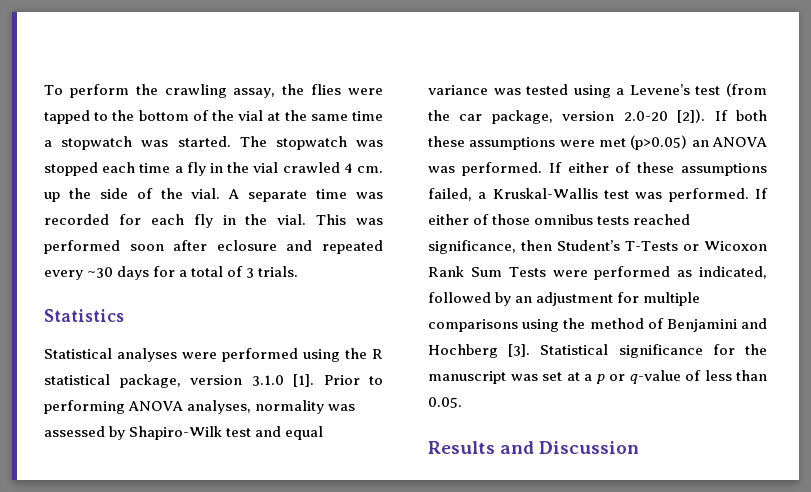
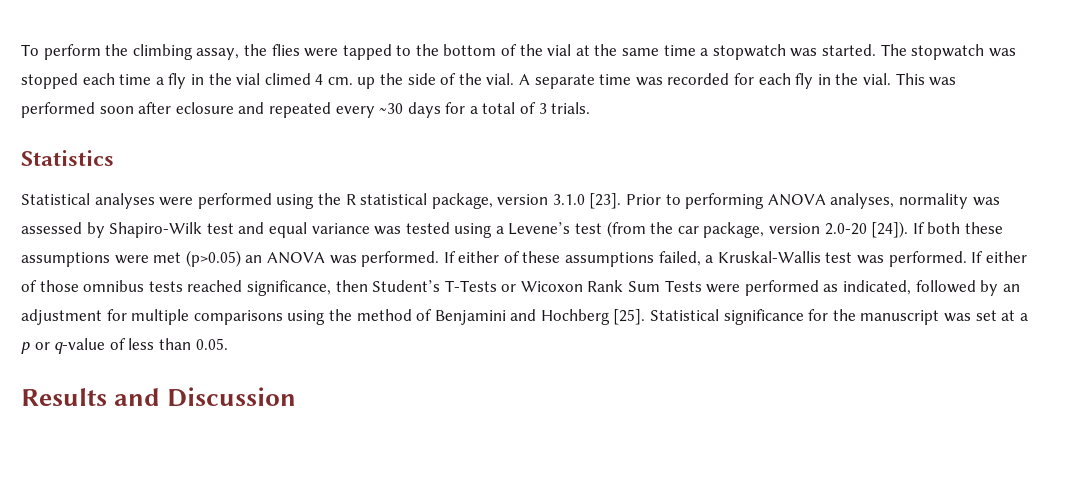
- To perform the crawling assay, the flies were tapped to the bottom of the vial at the same time a stopwatch was started.
+ To perform the climbing assay, the flies were tapped to the bottom of the vial at the same time a stopwatch was started.
- The stopwatch was stopped each time a fly in the vial crawled 4 cm. up the side of the vial.
+ The stopwatch was stopped each time a fly in the vial climed 4 cm. up the side of the vial.
- Statistical analyses were performed using the R statistical package, version 3.1.0 [1].
+ Statistical analyses were performed using the R statistical package, version 3.1.0 [23].
- Prior to performing ANOVA analyses, normality was assessed by Shapiro-Wilk test and equal variance was tested using a Levene’s test (from the car package, version 2.0-20 [2]).
+ Prior to performing ANOVA analyses, normality was assessed by Shapiro-Wilk test and equal variance was tested using a Levene’s test (from the car package, version 2.0-20 [24]).
- If either of those omnibus tests reached significance, then Student’s T-Tests or Wicoxon Rank Sum Tests were performed as indicated, followed by an adjustment for multiple comparisons using the method of Benjamini and Hochberg [3].
+ If either of those omnibus tests reached significance, then Student’s T-Tests or Wicoxon Rank Sum Tests were performed as indicated, followed by an adjustment for multiple comparisons using the method of Benjamini and Hochberg [25].

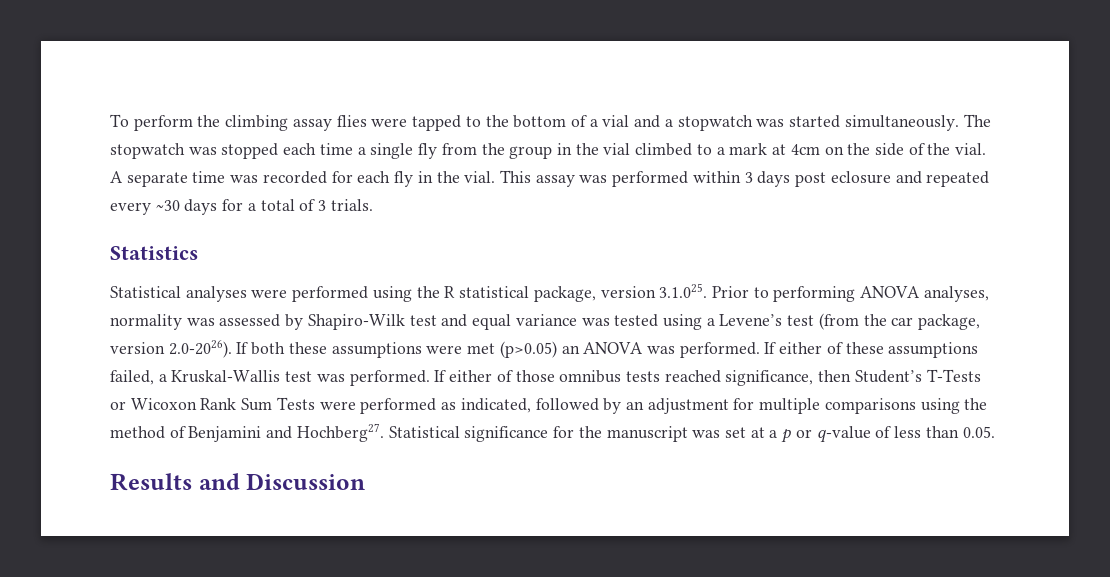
- To perform the climbing assay, the flies were tapped to the bottom of the vial at the same time a stopwatch was started.
+ To perform the climbing assay flies were tapped to the bottom of a vial and a stopwatch was started simultaneously.
- The stopwatch was stopped each time a fly in the vial climed 4 cm. up the side of the vial.
+ The stopwatch was stopped each time a single fly from the group in the vial climbed to a mark at 4cm on the side of the vial.
- This was performed soon after eclosure and repeated every ~30 days for a total of 3 trials.
+ This assay was performed within 3 days post eclosure and repeated every ~30 days for a total of 3 trials.
- Statistical analyses were performed using the R statistical package, version 3.1.0 [23]. Prior to performing ANOVA analyses, normality was assessed by Shapiro-Wilk test and equal variance was tested using a Levene’s test (from the car package, version 2.0-20 [24]). If both these assumptions were met (p>0.05) an ANOVA was performed.
+ Statistical analyses were performed using the R statistical package, version 3.1.025. Prior to performing ANOVA analyses, normality was assessed by Shapiro-Wilk test and equal variance was tested using a Levene’s test (from the car package, version 2.0-2026). If both these assumptions were met (p>0.05) an ANOVA was performed.
- If either of those omnibus tests reached significance, then Student’s T-Tests or Wicoxon Rank Sum Tests were performed as indicated, followed by an adjustment for multiple comparisons using the method of Benjamini and Hochberg [25].
+ If either of those omnibus tests reached significance, then Student’s T-Tests or Wicoxon Rank Sum Tests were performed as indicated, followed by an adjustment for multiple comparisons using the method of Benjamini and Hochberg27.

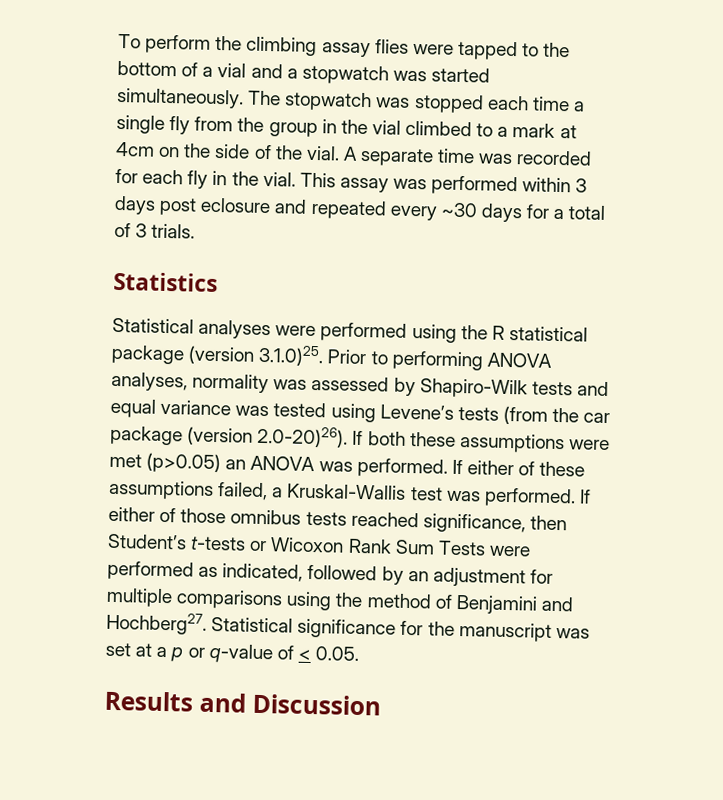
- Statistical analyses were performed using the R statistical package, version 3.1.025. Prior to performing ANOVA analyses, normality was assessed by Shapiro-Wilk test and equal variance was tested using a Levene’s test (from the car package, version 2.0-2026). If both these assumptions were met (p>0.05) an ANOVA was performed.
+ Statistical analyses were performed using the R statistical package (version 3.1.0)25. Prior to performing ANOVA analyses, normality was assessed by Shapiro-Wilk tests and equal variance was tested using Levene’s tests (from the car package (version 2.0-20)26). If both these assumptions were met (p>0.05) an ANOVA was performed.
- If either of those omnibus tests reached significance, then Student’s T-Tests or Wicoxon Rank Sum Tests were performed as indicated, followed by an adjustment for multiple comparisons using the method of Benjamini and Hochberg27.
+ If either of those omnibus tests reached significance, then Student’s t-tests or Wicoxon Rank Sum Tests were performed as indicated, followed by an adjustment for multiple comparisons using the method of Benjamini and Hochberg27.
- Statistical significance for the manuscript was set at a p or q-value of less than 0.05.
+ Statistical significance for the manuscript was set at a p or q-value of < 0.05.

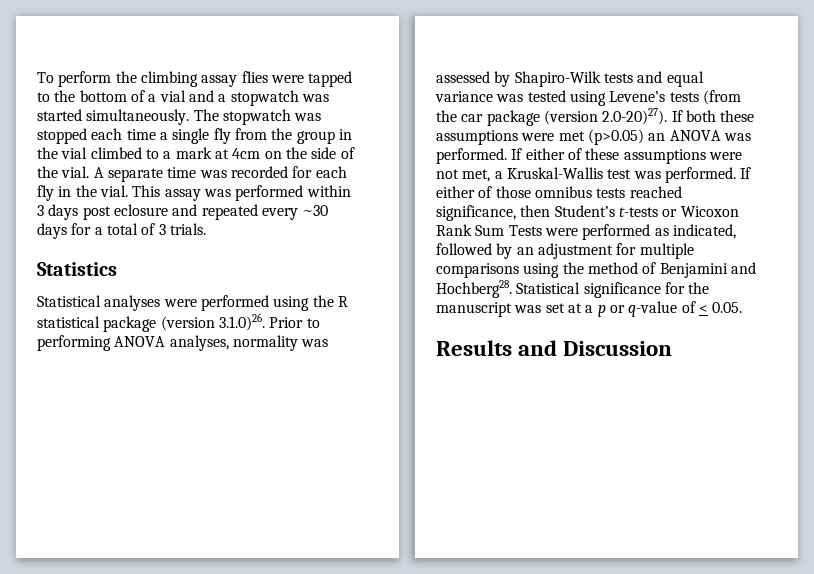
- Statistical analyses were performed using the R statistical package (version 3.1.0)25. Prior to performing ANOVA analyses, normality was assessed by Shapiro-Wilk tests and equal variance was tested using Levene’s tests (from the car package (version 2.0-20)26). If both these assumptions were met (p>0.05) an ANOVA was performed.
+ Statistical analyses were performed using the R statistical package (version 3.1.0)26. Prior to performing ANOVA analyses, normality was assessed by Shapiro-Wilk tests and equal variance was tested using Levene’s tests (from the car package (version 2.0-20)27). If both these assumptions were met (p>0.05) an ANOVA was performed.
- If either of these assumptions failed, a Kruskal-Wallis test was performed.
+ If either of these assumptions were not met, a Kruskal-Wallis test was performed.
- If either of those omnibus tests reached significance, then Student’s t-tests or Wicoxon Rank Sum Tests were performed as indicated, followed by an adjustment for multiple comparisons using the method of Benjamini and Hochberg27.
+ If either of those omnibus tests reached significance, then Student’s t-tests or Wicoxon Rank Sum Tests were performed as indicated, followed by an adjustment for multiple comparisons using the method of Benjamini and Hochberg28.

